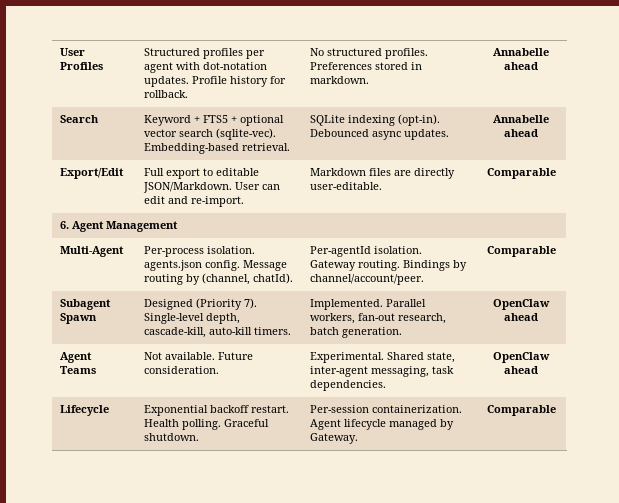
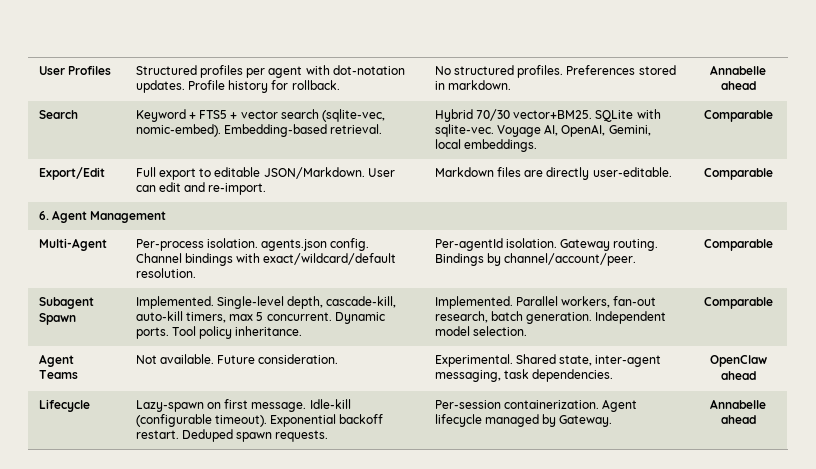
- Search | Keyword + FTS5 + optional vector search (sqlite-vec). Embedding-based retrieval. | SQLite indexing (opt-in). Debounced async updates. | Annabelle ahead
+ Search | Keyword + FTS5 + vector search (sqlite-vec, nomic-embed). Embedding-based retrieval. | Hybrid 70/30 vector+BM25. SQLite with sqlite-vec. Voyage AI, OpenAI, Gemini, local embeddings. | Comparable
- Multi-Agent | Per-process isolation. agents.json config. Message routing by (channel, chatId). | Per-agentId isolation. Gateway routing. Bindings by channel/account/peer. | Comparable
+ Multi-Agent | Per-process isolation. agents.json config. Channel bindings with exact/wildcard/default resolution. | Per-agentId isolation. Gateway routing. Bindings by channel/account/peer. | Comparable
- Subagent Spawn | Designed (Priority 7). Single-level depth, cascade-kill, auto-kill timers. | Implemented. Parallel workers, fan-out research, batch generation. | OpenClaw ahead
+ Subagent Spawn | Implemented. Single-level depth, cascade-kill, auto-kill timers, max 5 concurrent. Dynamic ports. Tool policy inheritance. | Implemented. Parallel workers, fan-out research, batch generation. Independent model selection. | Comparable
- Lifecycle | Exponential backoff restart. Health polling. Graceful shutdown. | Per-session containerization. Agent lifecycle managed by Gateway. | Comparable
+ Lifecycle | Lazy-spawn on first message. Idle-kill (configurable timeout). Exponential backoff restart. Deduped spawn requests. | Per-session containerization. Agent lifecycle managed by Gateway. | Annabelle ahead

